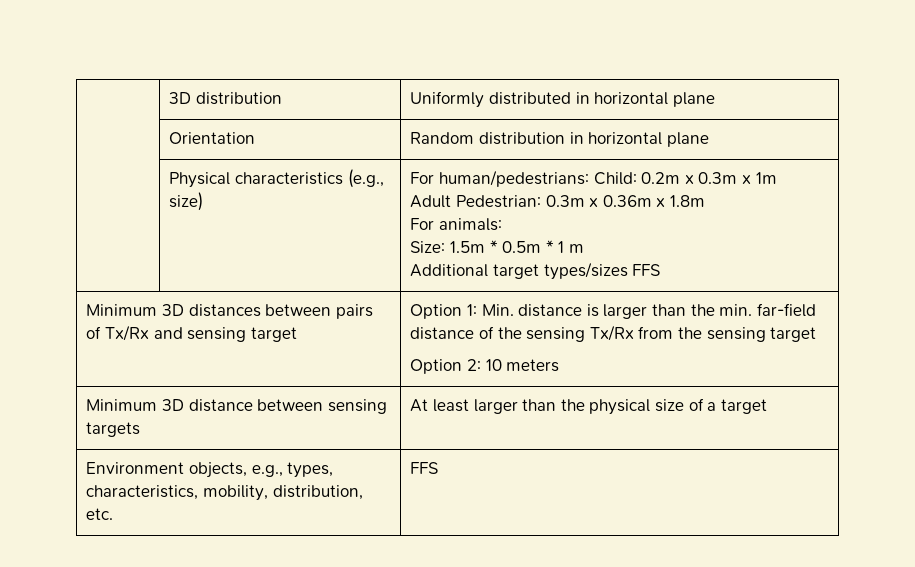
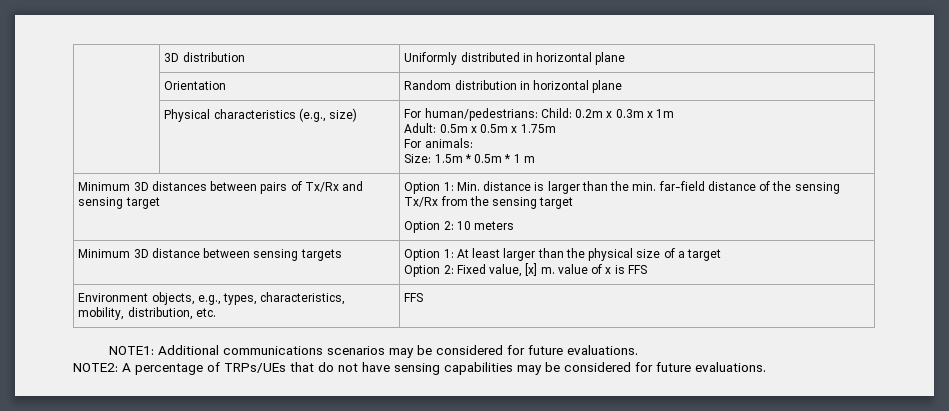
  | Physical characteristics (e.g., size) | For human/pedestrians: Child: 0.2m x 0.3m x 1m
- Adult Pedestrian: 0.3m x 0.36m x 1.8m
+ Adult: 0.5m x 0.5m x 1.75m
  For animals:
  Size: 1.5m * 0.5m * 1 m
- Additional target types/sizes FFS
- Minimum 3D distance between sensing targets | At least larger than the physical size of a target
+ Minimum 3D distance between sensing targets | Option 1: At least larger than the physical size of a target
+ Option 2: Fixed value, [x] m. value of x is FFS
+ NOTE1: Additional communications scenarios may be considered for future evaluations.
+ NOTE2: A percentage of TRPs/UEs that do not have sensing capabilities may be considered for future evaluations.

